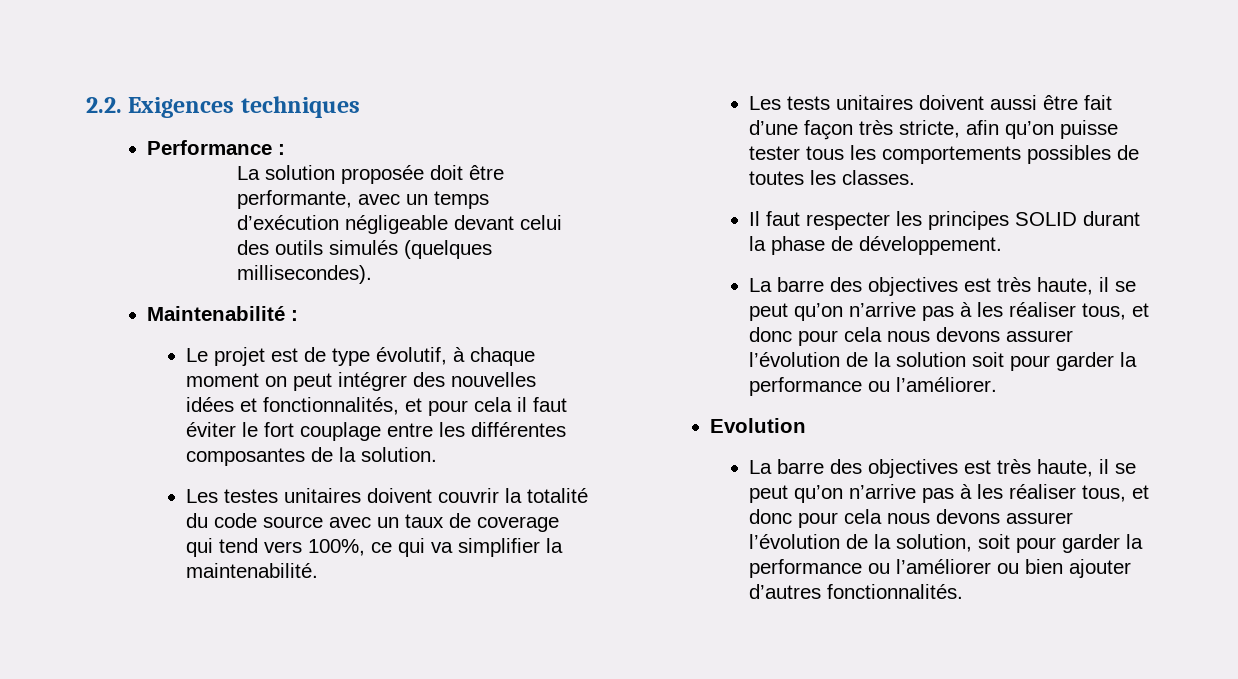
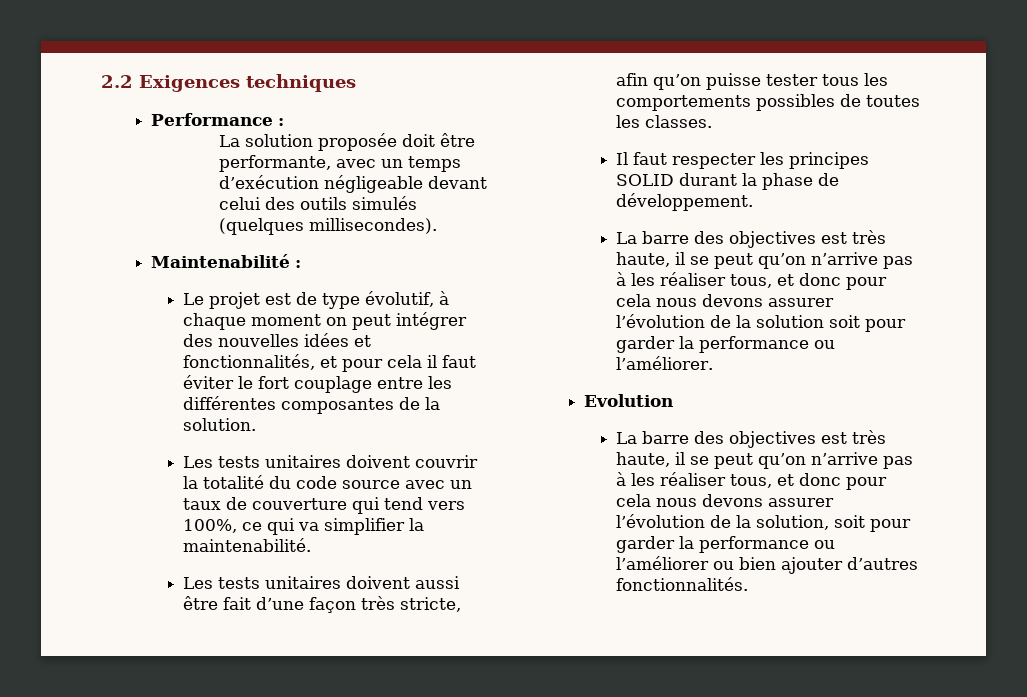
- 2.2. Exigences techniques
+ 2.2 Exigences techniques
- Les testes unitaires doivent couvrir la totalité du code source avec un taux de coverage qui tend vers 100%, ce qui va simplifier la maintenabilité.
+ Les tests unitaires doivent couvrir la totalité du code source avec un taux de couverture qui tend vers 100%, ce qui va simplifier la maintenabilité.

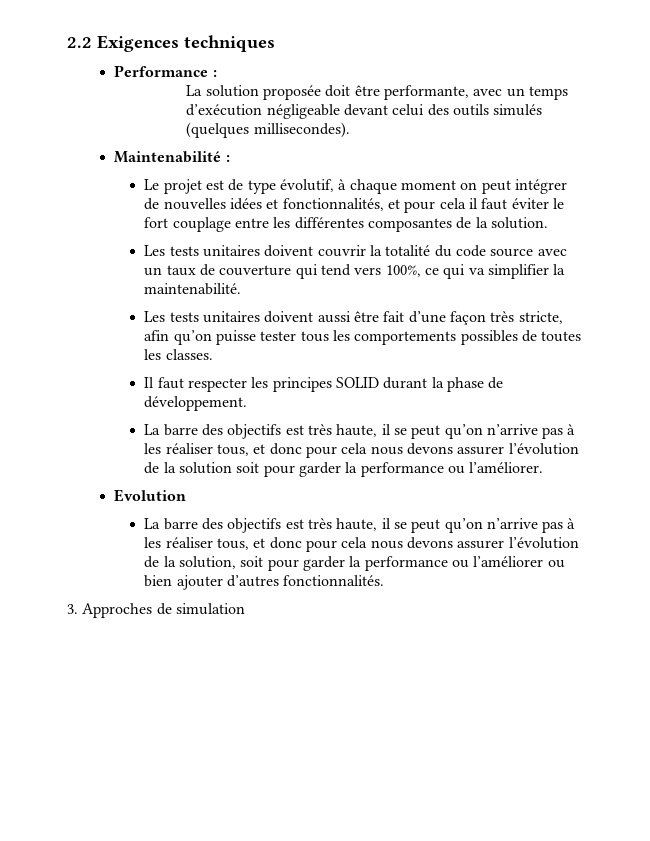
- Le projet est de type évolutif, à chaque moment on peut intégrer des nouvelles idées et fonctionnalités, et pour cela il faut éviter le fort couplage entre les différentes composantes de la solution.
+ Le projet est de type évolutif, à chaque moment on peut intégrer de nouvelles idées et fonctionnalités, et pour cela il faut éviter le fort couplage entre les différentes composantes de la solution.
- La barre des objectives est très haute, il se peut qu’on n’arrive pas à les réaliser tous, et donc pour cela nous devons assurer l’évolution de la solution soit pour garder la performance ou l’améliorer.
+ La barre des objectifs est très haute, il se peut qu’on n’arrive pas à les réaliser tous, et donc pour cela nous devons assurer l’évolution de la solution soit pour garder la performance ou l’améliorer.
- La barre des objectives est très haute, il se peut qu’on n’arrive pas à les réaliser tous, et donc pour cela nous devons assurer l’évolution de la solution, soit pour garder la performance ou l’améliorer ou bien ajouter d’autres fonctionnalités.
+ La barre des objectifs est très haute, il se peut qu’on n’arrive pas à les réaliser tous, et donc pour cela nous devons assurer l’évolution de la solution, soit pour garder la performance ou l’améliorer ou bien ajouter d’autres fonctionnalités.
+ 3. Approches de simulation

